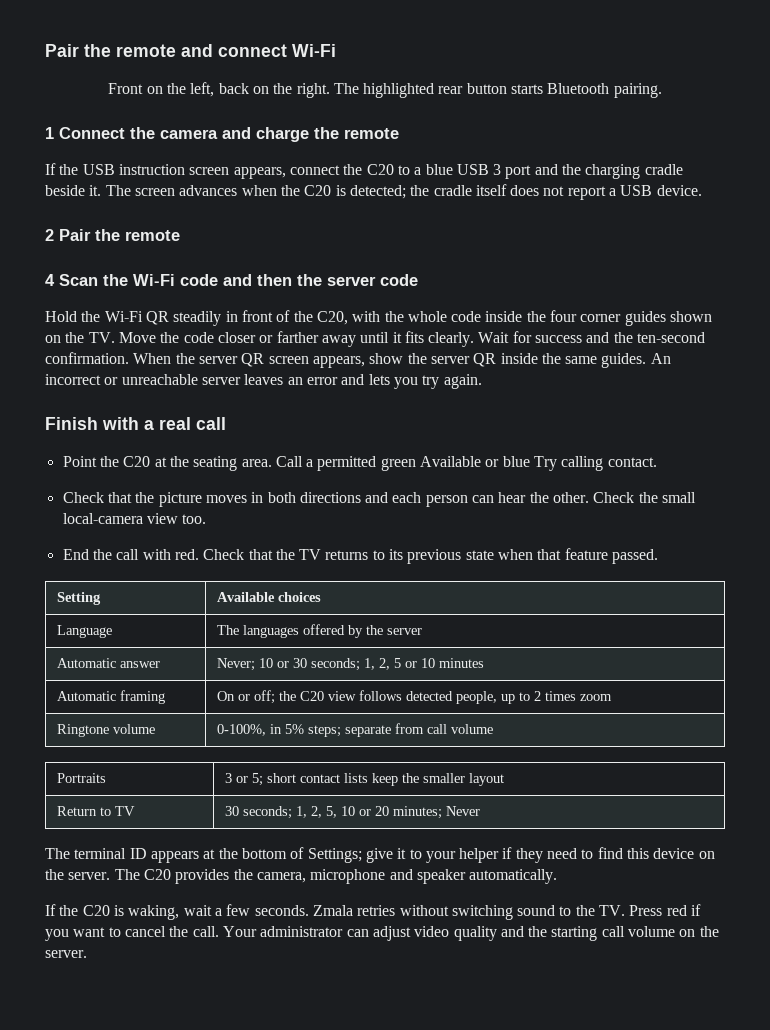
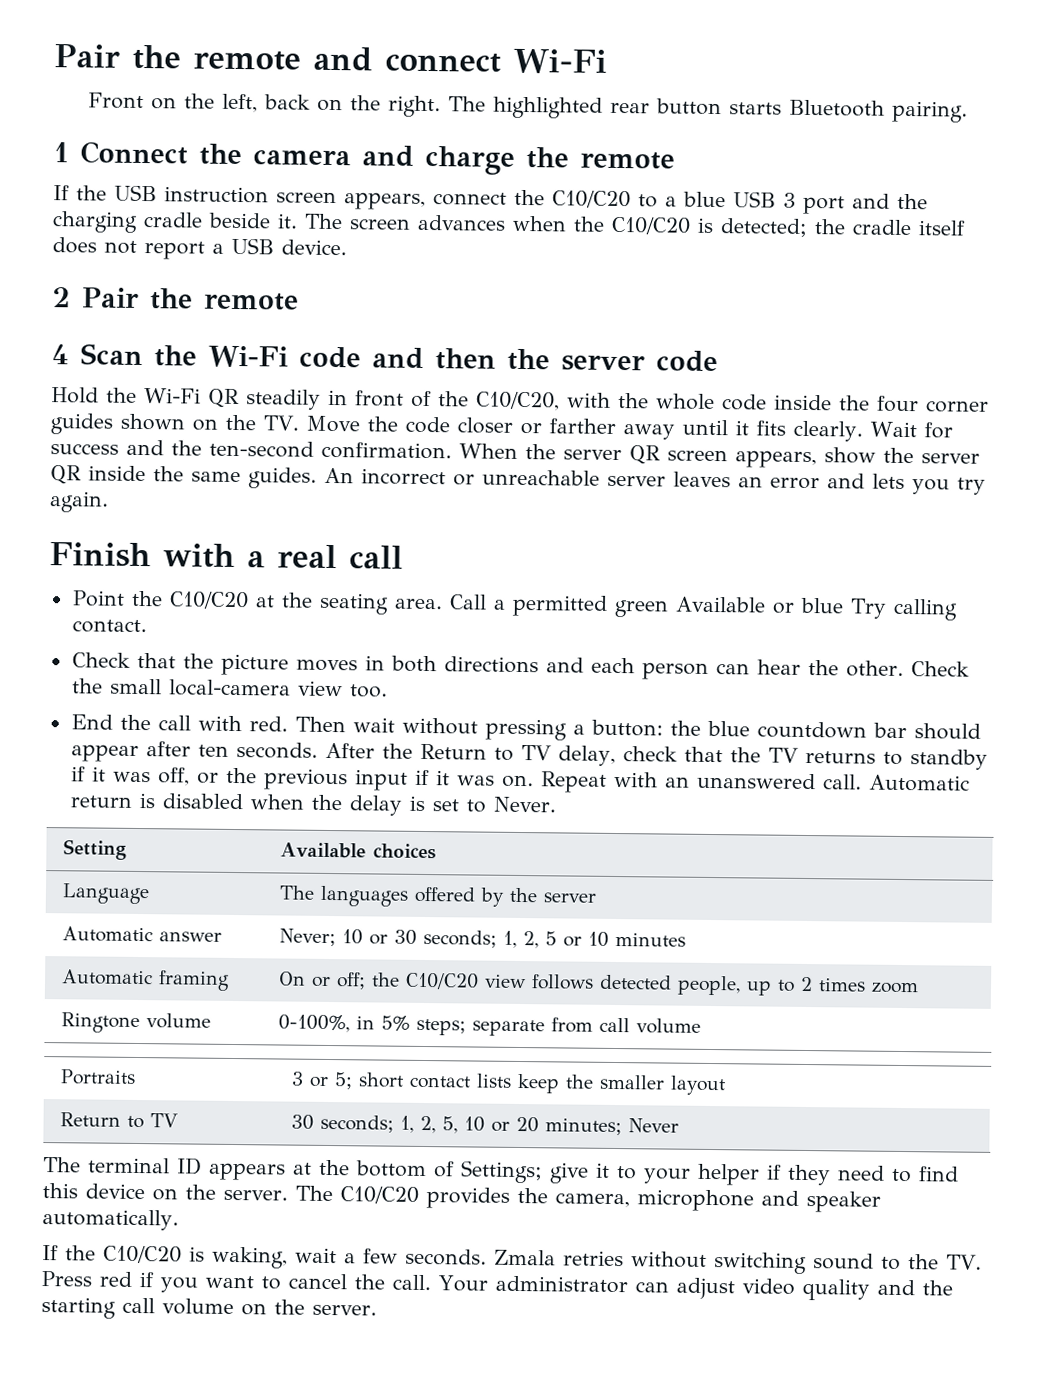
- If the USB instruction screen appears, connect the C20 to a blue USB 3 port and the charging cradle beside it.
+ If the USB instruction screen appears, connect the C10/C20 to a blue USB 3 port and the charging cradle beside it.
- The screen advances when the C20 is detected; the cradle itself does not report a USB device.
+ The screen advances when the C10/C20 is detected; the cradle itself does not report a USB device.
- Hold the Wi-Fi QR steadily in front of the C20, with the whole code inside the four corner guides shown on the TV. Move the code closer or farther away until it fits clearly.
+ Hold the Wi-Fi QR steadily in front of the C10/C20, with the whole code inside the four corner guides shown on the TV. Move the code closer or farther away until it fits clearly.
- Point the C20 at the seating area.
+ Point the C10/C20 at the seating area.
- Check that the TV returns to its previous state when that feature passed.
+ Then wait without pressing a button: the blue countdown bar should appear after ten seconds. After the Return to TV delay, check that the TV returns to standby if it was off, or the previous input if it was on. Repeat with an unanswered call. Automatic return is disabled when the delay is set to Never.
- Automatic framing | On or off; the C20 view follows detected people, up to 2 times zoom
+ Automatic framing | On or off; the C10/C20 view follows detected people, up to 2 times zoom
- The C20 provides the camera, microphone and speaker automatically.
+ The C10/C20 provides the camera, microphone and speaker automatically.
- If the C20 is waking, wait a few seconds.
+ If the C10/C20 is waking, wait a few seconds.

